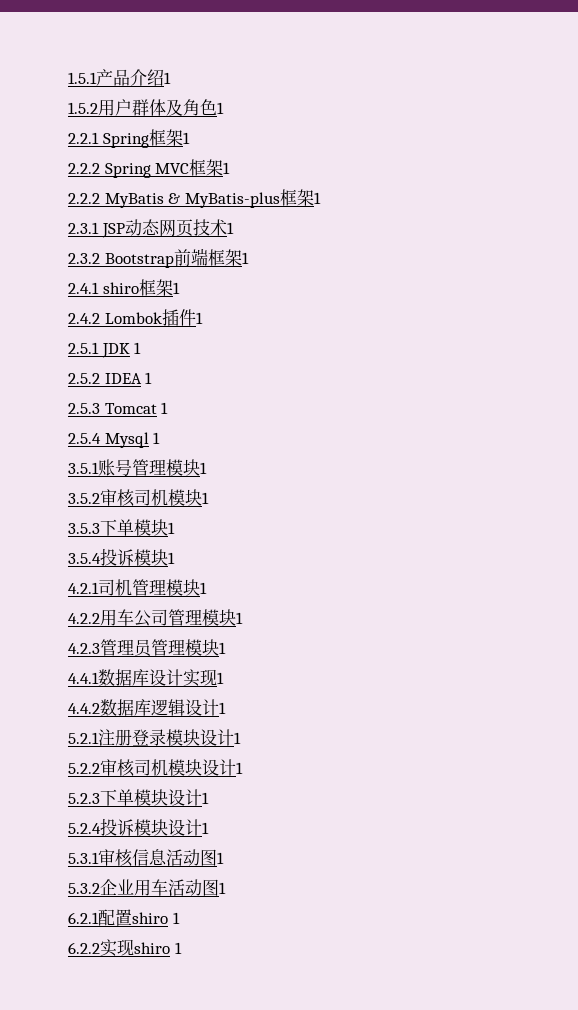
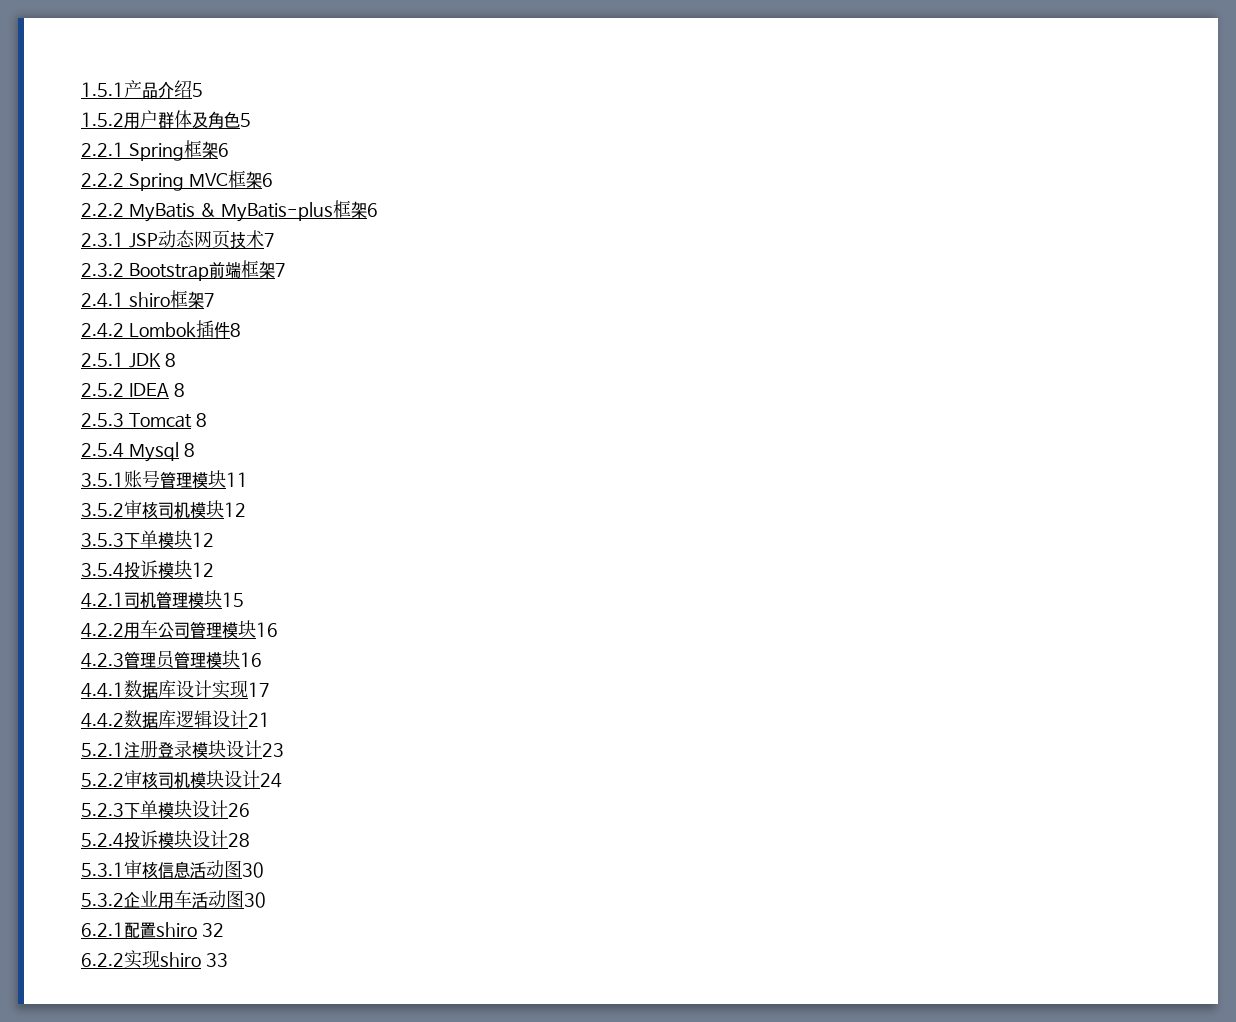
- 1.5.1产品介绍1
+ 1.5.1产品介绍5
- 1.5.2用户群体及角色1
+ 1.5.2用户群体及角色5
- 2.2.1 Spring框架1
+ 2.2.1 Spring框架6
- 2.2.2 Spring MVC框架1
+ 2.2.2 Spring MVC框架6
- 2.2.2 MyBatis & MyBatis-plus框架1
+ 2.2.2 MyBatis & MyBatis-plus框架6
- 2.3.1 JSP动态网页技术1
+ 2.3.1 JSP动态网页技术7
- 2.3.2 Bootstrap前端框架1
+ 2.3.2 Bootstrap前端框架7
- 2.4.1 shiro框架1
+ 2.4.1 shiro框架7
- 2.4.2 Lombok插件1
+ 2.4.2 Lombok插件8
- 2.5.1 JDK 1
+ 2.5.1 JDK 8
- 2.5.2 IDEA 1
+ 2.5.2 IDEA 8
- 2.5.3 Tomcat 1
+ 2.5.3 Tomcat 8
- 2.5.4 Mysql 1
+ 2.5.4 Mysql 8
- 3.5.1账号管理模块1
+ 3.5.1账号管理模块11
- 3.5.2审核司机模块1
+ 3.5.2审核司机模块12
- 3.5.3下单模块1
+ 3.5.3下单模块12
- 3.5.4投诉模块1
+ 3.5.4投诉模块12
- 4.2.1司机管理模块1
+ 4.2.1司机管理模块15
- 4.2.2用车公司管理模块1
+ 4.2.2用车公司管理模块16
- 4.2.3管理员管理模块1
+ 4.2.3管理员管理模块16
- 4.4.1数据库设计实现1
+ 4.4.1数据库设计实现17
- 4.4.2数据库逻辑设计1
+ 4.4.2数据库逻辑设计21
- 5.2.1注册登录模块设计1
+ 5.2.1注册登录模块设计23
- 5.2.2审核司机模块设计1
+ 5.2.2审核司机模块设计24
- 5.2.3下单模块设计1
+ 5.2.3下单模块设计26
- 5.2.4投诉模块设计1
+ 5.2.4投诉模块设计28
- 5.3.1审核信息活动图1
+ 5.3.1审核信息活动图30
- 5.3.2企业用车活动图1
+ 5.3.2企业用车活动图30
- 6.2.1配置shiro 1
+ 6.2.1配置shiro 32
- 6.2.2实现shiro 1
+ 6.2.2实现shiro 33

